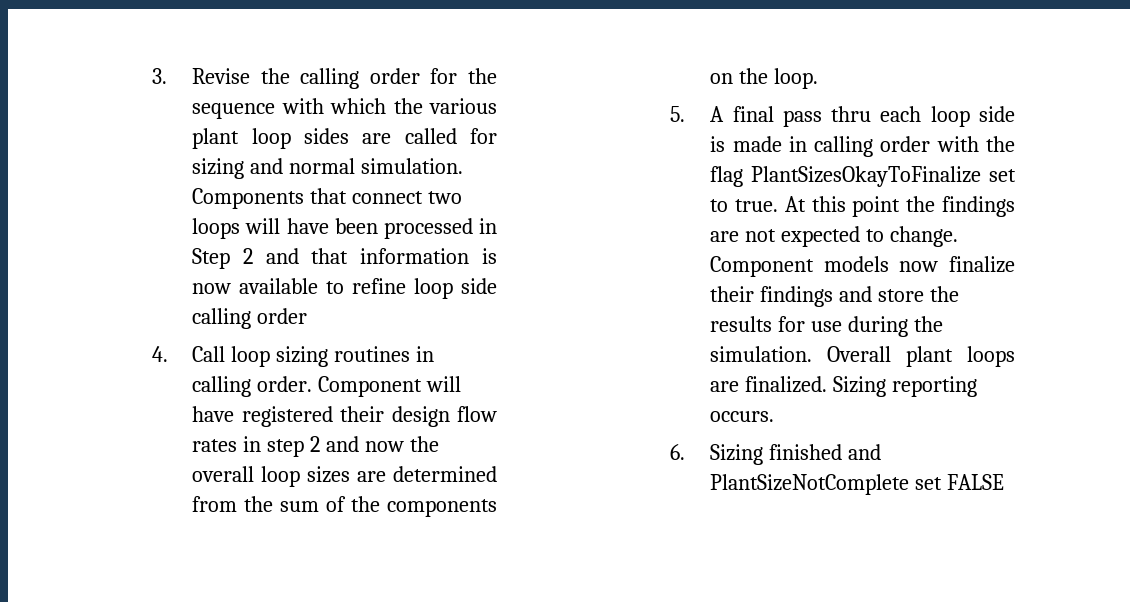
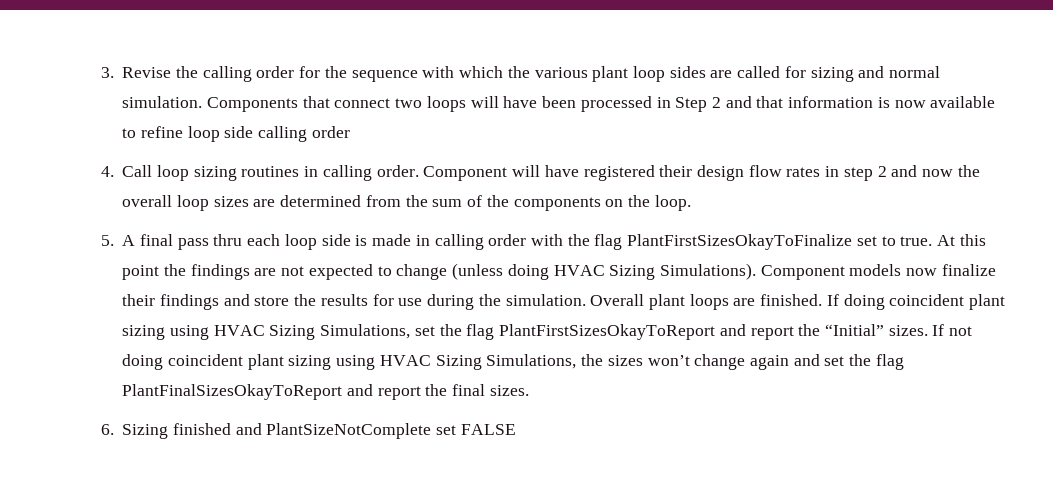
- 5. A final pass thru each loop side is made in calling order with the flag PlantSizesOkayToFinalize set to true.
+ 5. A final pass thru each loop side is made in calling order with the flag PlantFirstSizesOkayToFinalize set to true.
- At this point the findings are not expected to change.
+ At this point the findings are not expected to change (unless doing HVAC Sizing Simulations).
- Overall plant loops are finalized. Sizing reporting occurs.
+ Overall plant loops are finished. If doing coincident plant sizing using HVAC Sizing Simulations, set the flag PlantFirstSizesOkayToReport and report the “Initial” sizes. If not doing coincident plant sizing using HVAC Sizing Simulations, the sizes won’t change again and set the flag PlantFinalSizesOkayToReport and report the final sizes.

